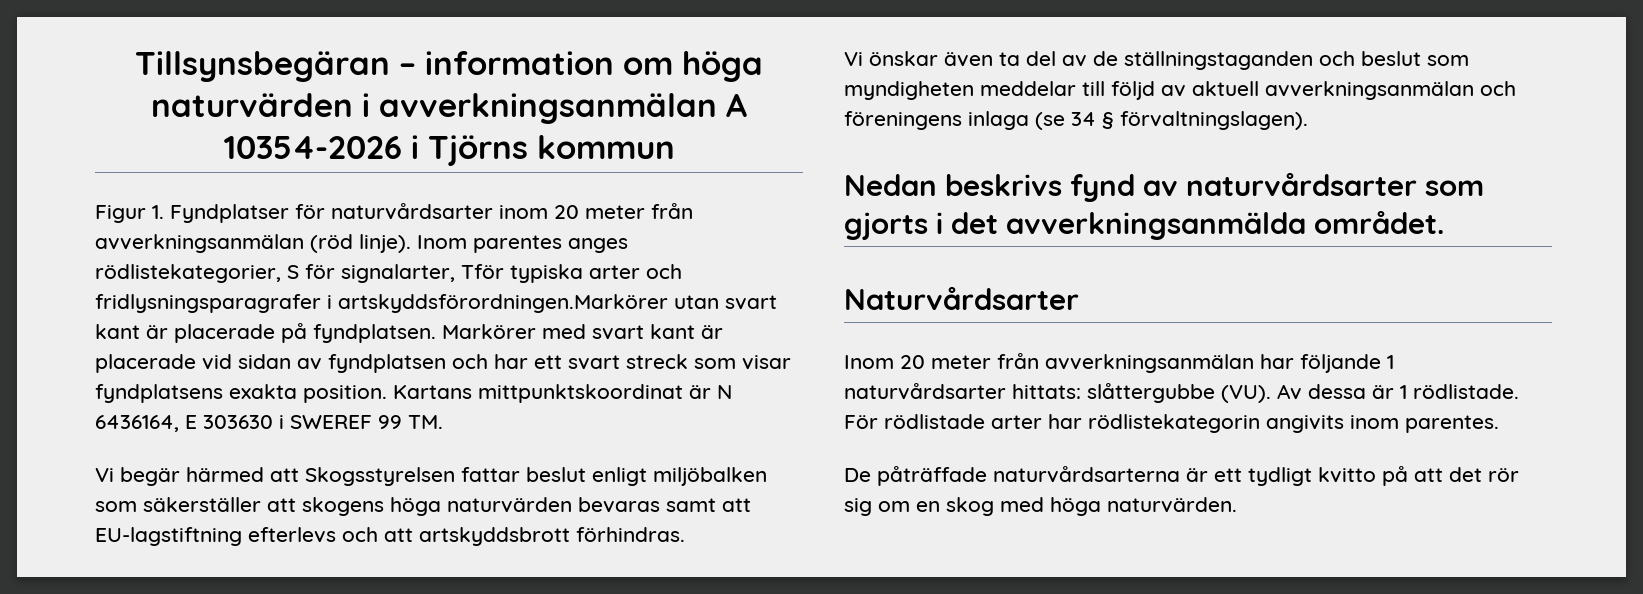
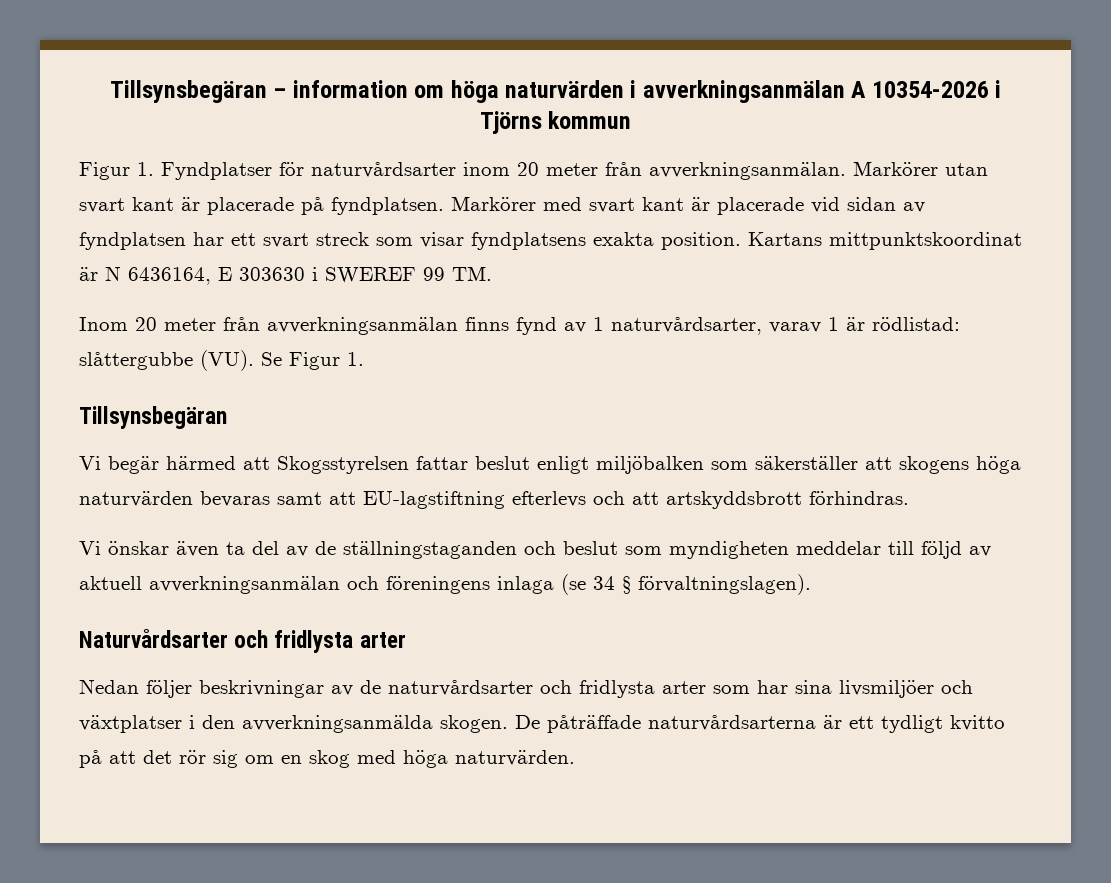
- Figur 1. Fyndplatser för naturvårdsarter inom 20 meter från avverkningsanmälan (röd linje). Inom parentes anges rödlistekategorier, S för signalarter, Tför typiska arter och fridlysningsparagrafer i artskyddsförordningen.Markörer utan svart kant är placerade på fyndplatsen.
+ Figur 1. Fyndplatser för naturvårdsarter inom 20 meter från avverkningsanmälan. Markörer utan svart kant är placerade på fyndplatsen.
- Markörer med svart kant är placerade vid sidan av fyndplatsen och har ett svart streck som visar fyndplatsens exakta position.
+ Markörer med svart kant är placerade vid sidan av fyndplatsen har ett svart streck som visar fyndplatsens exakta position.
+ Inom 20 meter från avverkningsanmälan finns fynd av 1 naturvårdsarter, varav 1 är rödlistad: slåttergubbe (VU). Se Figur 1.
+ Tillsynsbegäran
- Nedan beskrivs fynd av naturvårdsarter som gjorts i det avverkningsanmälda området.
- Naturvårdsarter
- Inom 20 meter från avverkningsanmälan har följande 1 naturvårdsarter hittats: slåttergubbe (VU). Av dessa är 1 rödlistade. För rödlistade arter har rödlistekategorin angivits inom parentes.
- De påträffade naturvårdsarterna är ett tydligt kvitto på att det rör sig om en skog med höga naturvärden.
+ Naturvårdsarter och fridlysta arter
+ Nedan följer beskrivningar av de naturvårdsarter och fridlysta arter som har sina livsmiljöer och växtplatser i den avverkningsanmälda skogen. De påträffade naturvårdsarterna är ett tydligt kvitto på att det rör sig om en skog med höga naturvärden.

